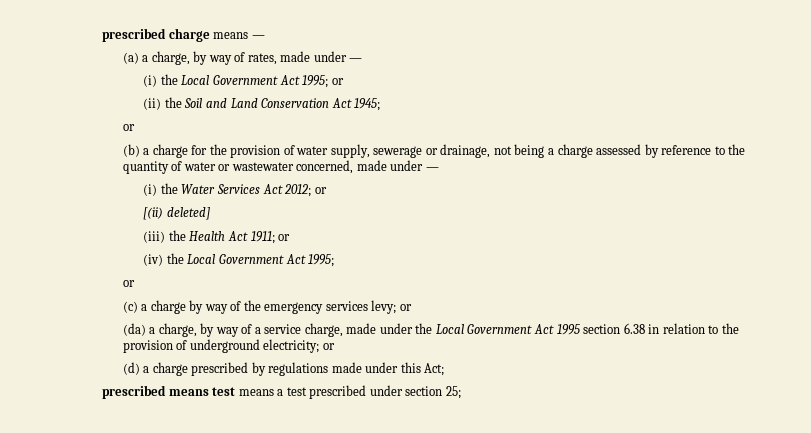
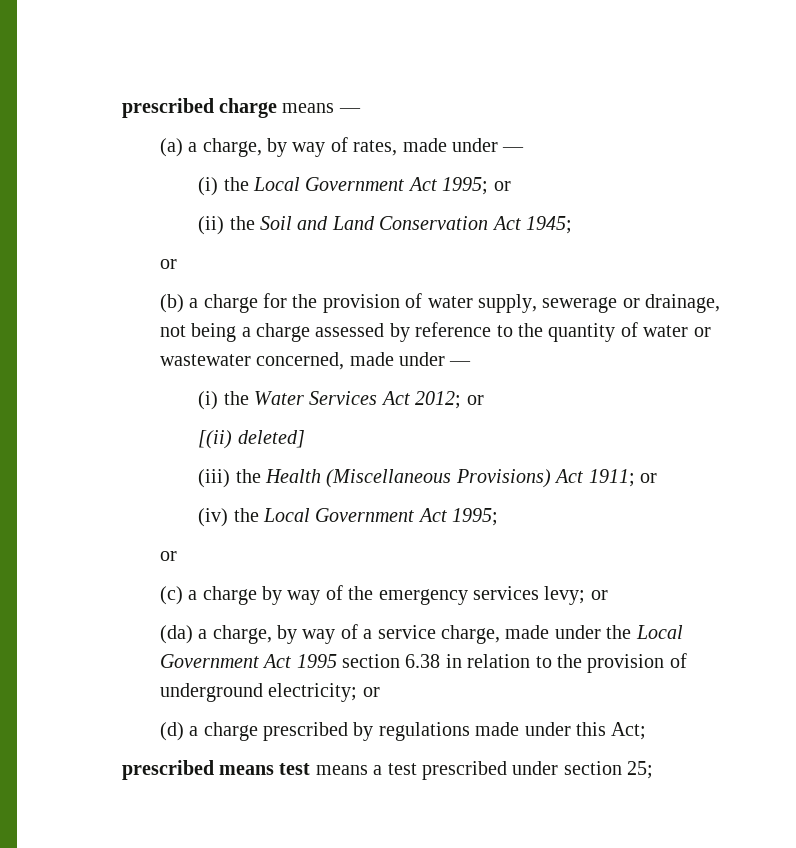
- (iii) the Health Act 1911; or
+ (iii) the Health (Miscellaneous Provisions) Act 1911; or

